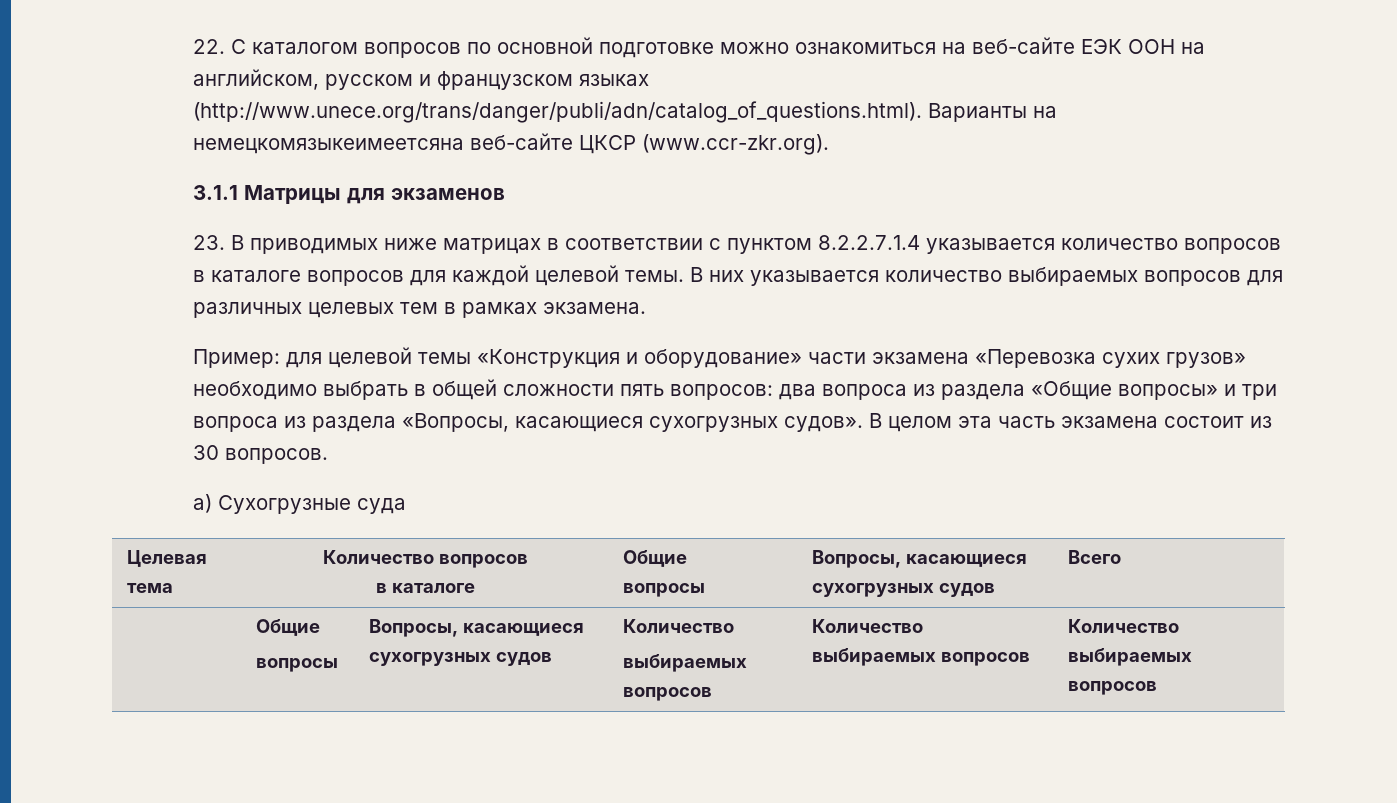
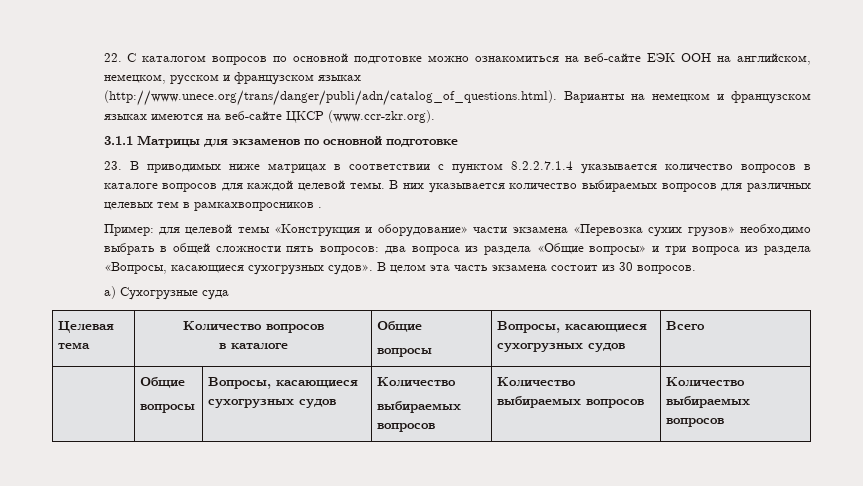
- 22. С каталогом вопросов по основной подготовке можно ознакомиться на веб-сайте ЕЭК ООН на английском, русском и французском языках (http://www.unece.org/trans/danger/publi/adn/catalog_of_questions.html). Варианты на немецкомязыкеимеетсяна веб-сайте ЦКСР (www.ccr-zkr.org).
+ 22. С каталогом вопросов по основной подготовке можно ознакомиться на веб-сайте ЕЭК ООН на английском, немецком, русском и французском языках (http://www.unece.org/trans/danger/publi/adn/catalog_of_questions.html). Варианты на немецком и французском языках имеются на веб-сайте ЦКСР (www.ccr-zkr.org).
- 3.1.1 Матрицы для экзаменов
+ 3.1.1 Матрицы для экзаменов по основной подготовке
- В них указывается количество выбираемых вопросов для различных целевых тем в рамках экзамена.
+ В них указывается количество выбираемых вопросов для различных целевых тем в рамкахвопросников .

